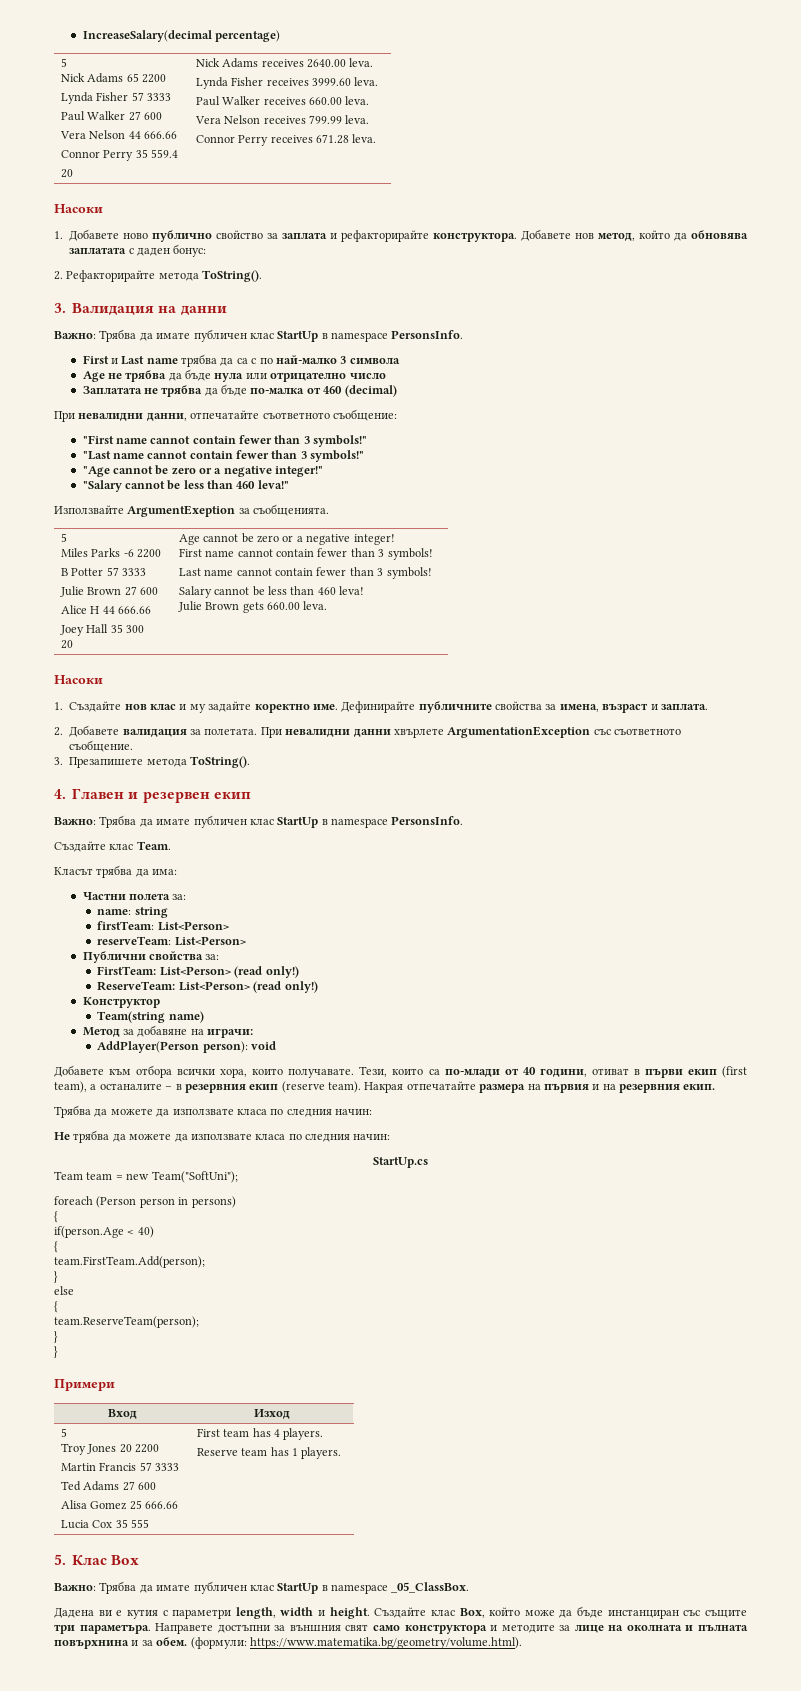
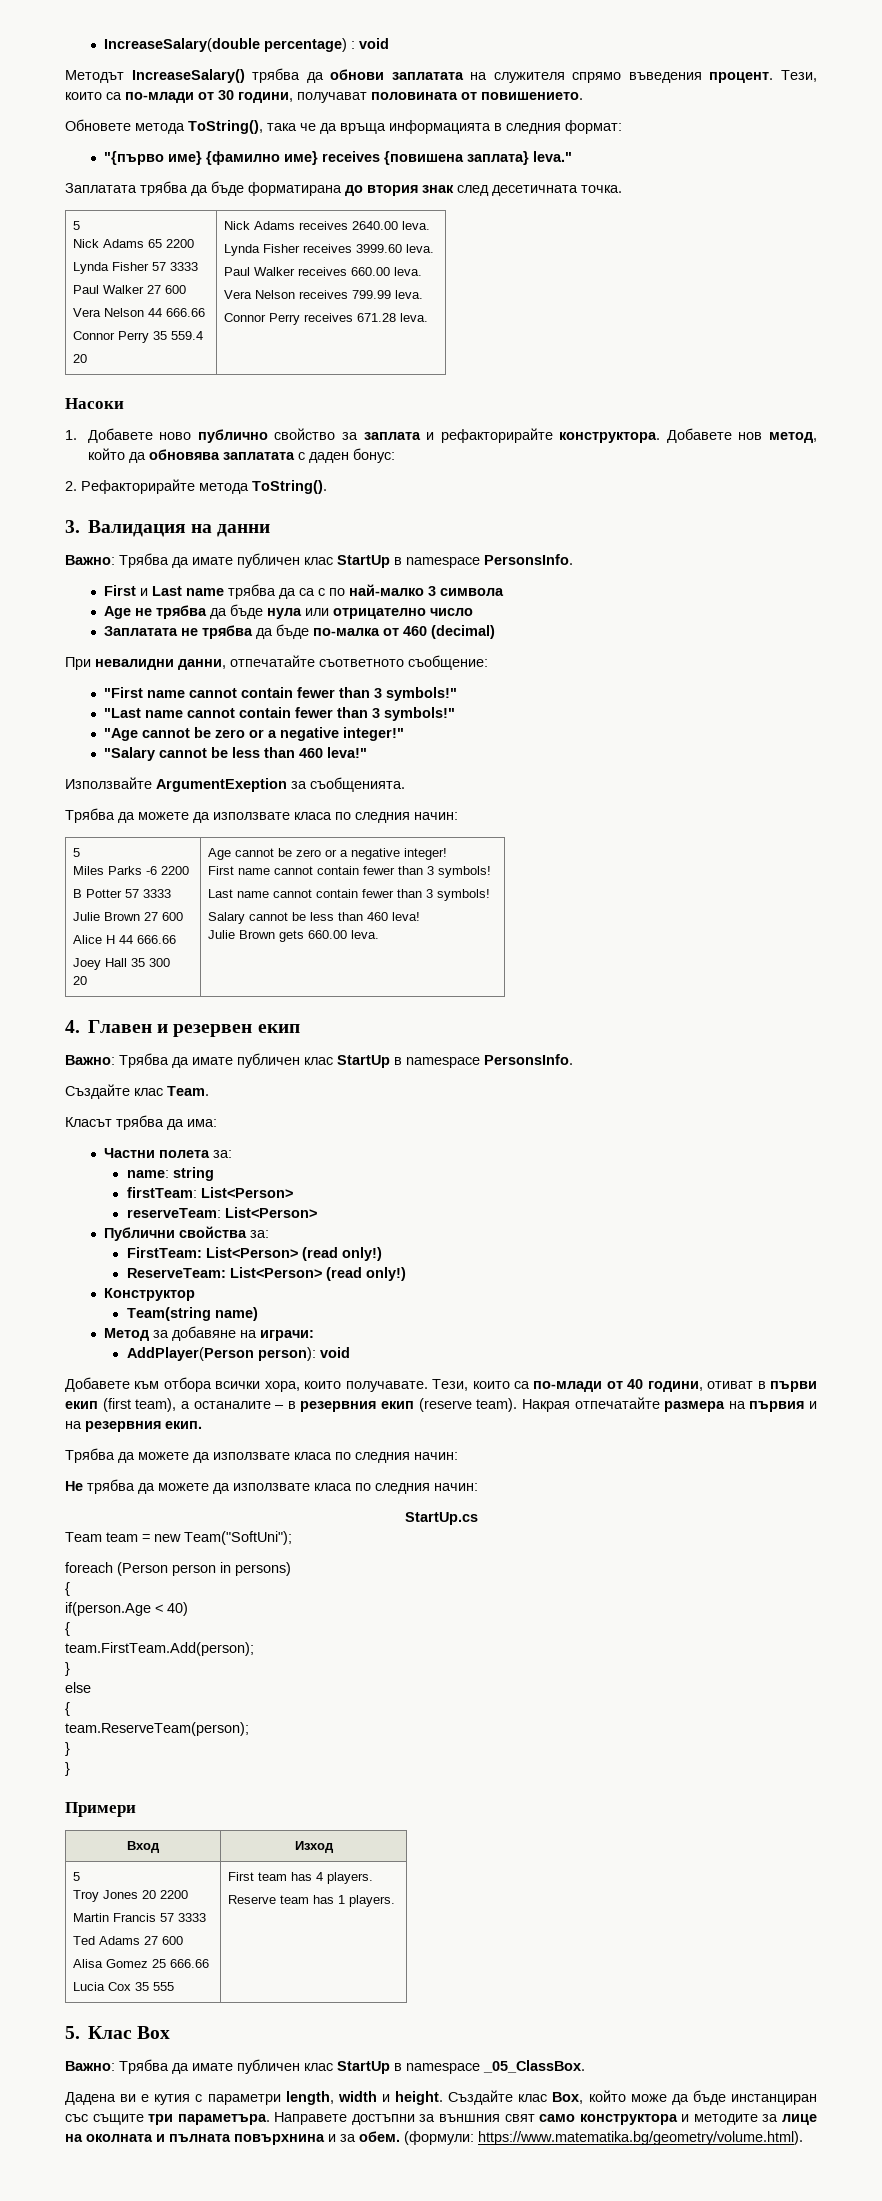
- IncreaseSalary(decimal percentage)
+ IncreaseSalary(double percentage) : void
+ Методът IncreaseSalary() трябва да обнови заплатата на служителя спрямо въведения процент. Тези, които са по-млади от 30 години, получават половината от повишението.
+ Обновете метода ToString(), така че да връща информацията в следния формат:
+ "{първо име} {фамилно име} receives {повишена заплата} leva."
+ Заплатата трябва да бъде форматирана до втория знак след десетичната точка.
  Използвайте ArgumentExeption за съобщенията.
+ Трябва да можете да използвате класа по следния начин:
  Julie Brown gets 660.00 leva.
- Насоки
- 1. Създайте нов клас и му задайте коректно име. Дефинирайте публичните свойства за имена, възраст и заплата.
- 2. Добавете валидация за полетата. При невалидни данни хвърлете ArgumentationException със съответното съобщение.
- 3. Презапишете метода ToString().

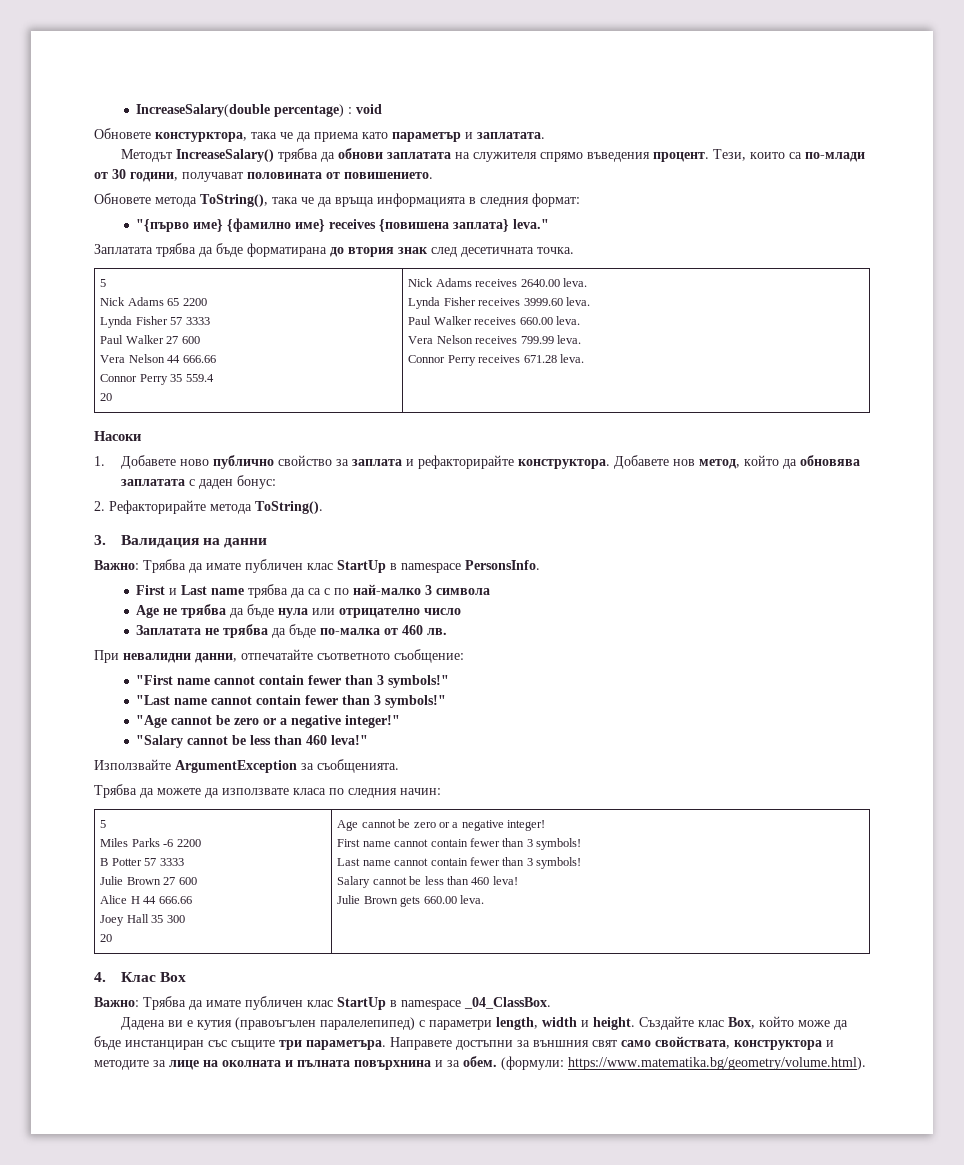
+ Обновете констурктора, така че да приема като параметър и заплатата.
- Заплатата не трябва да бъде по-малка от 460 (decimal)
+ Заплатата не трябва да бъде по-малка от 460 лв.
- Използвайте ArgumentExeption за съобщенията.
+ Използвайте ArgumentException за съобщенията.
- 4. Главен и резервен екип
- Важно: Трябва да имате публичен клас StartUp в namespace PersonsInfo.
- Създайте клас Team.
- Класът трябва да има:
- Частни полета за:
- name: string
- firstTeam: List<Person>
- reserveTeam: List<Person>
- Публични свойства за:
- FirstTeam: List<Person> (read only!)
- ReserveTeam: List<Person> (read only!)
- Конструктор
- Team(string name)
- Метод за добавяне на играчи:
- AddPlayer(Person person): void
- Добавете към отбора всички хора, които получавате. Тези, които са по-млади от 40 години, отиват в първи екип (first team), а останалите – в резервния екип (reserve team). Накрая отпечатайте размера на първия и на резервния екип.
- Трябва да можете да използвате класа по следния начин:
- Не трябва да можете да използвате класа по следния начин:
- StartUp.cs
- Team team = new Team("SoftUni");
- foreach (Person person in persons)
- {
- if(person.Age < 40)
- {
- team.FirstTeam.Add(person);
- }
- else
- {
- team.ReserveTeam(person);
- }
- }
- Примери
- Вход | Изход
- 5
- Troy Jones 20 2200
- Martin Francis 57 3333
- Ted Adams 27 600
- Alisa Gomez 25 666.66
- Lucia Cox 35 555 | First team has 4 players.
- Reserve team has 1 players.
- 5. Клас Box
+ 4. Клас Box
- Важно: Трябва да имате публичен клас StartUp в namespace _05_ClassBox.
+ Важно: Трябва да имате публичен клас StartUp в namespace _04_ClassBox.
- Дадена ви е кутия с параметри length, width и height.
+ Дадена ви е кутия (правоъгълен паралелепипед) с параметри length, width и height.
- Направете достъпни за външния свят само конструктора и методите за лице на околната и пълната повърхнина и за обем.
+ Направете достъпни за външния свят само свойствата, конструктора и методите за лице на околната и пълната повърхнина и за обем.

